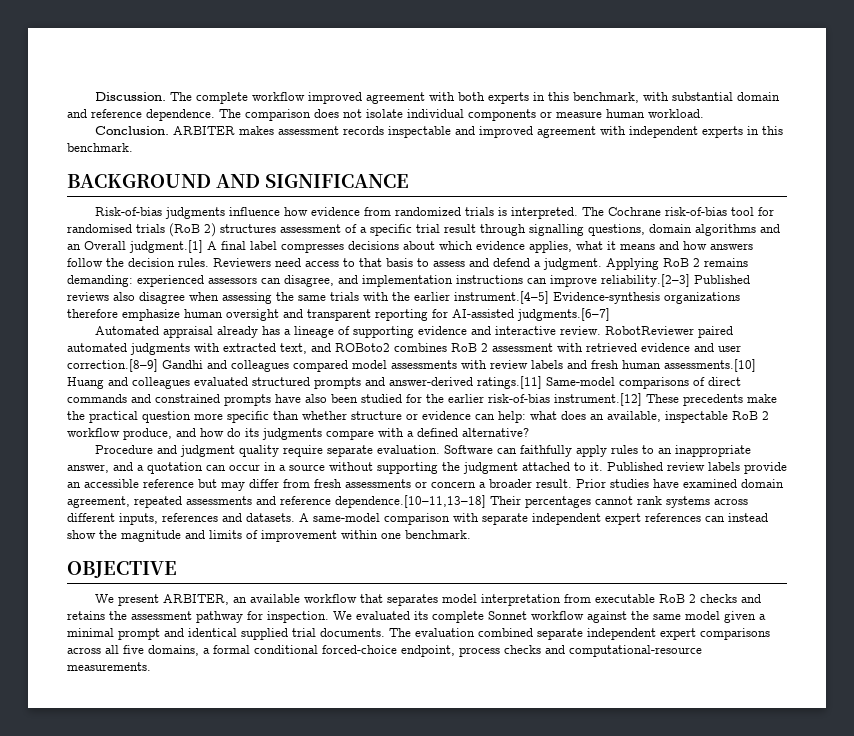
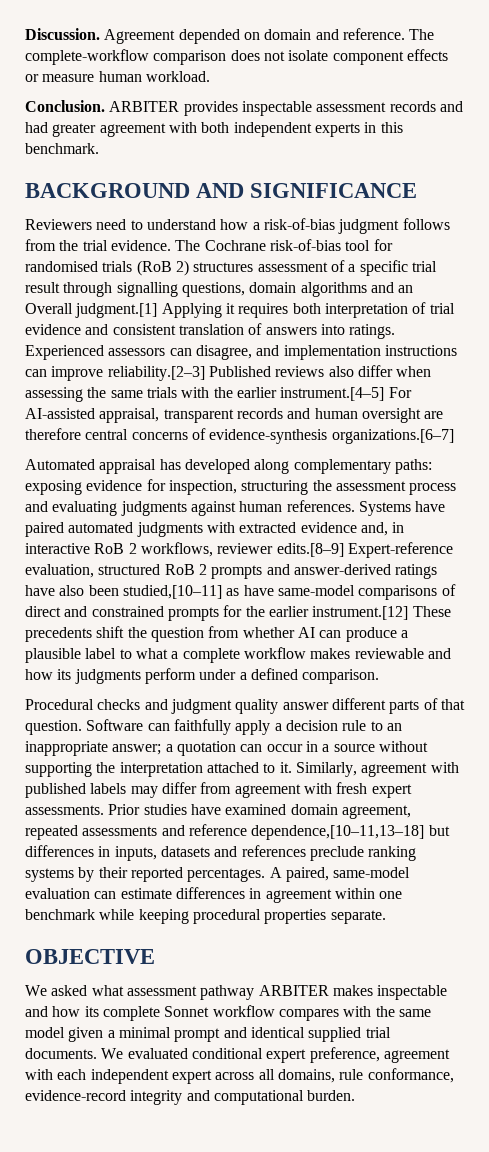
- The complete workflow improved agreement with both experts in this benchmark, with substantial domain and reference dependence. The comparison does not isolate individual components or measure human workload.
+ Agreement depended on domain and reference. The complete-workflow comparison does not isolate component effects or measure human workload.
- ARBITER makes assessment records inspectable and improved agreement with independent experts in this benchmark.
+ ARBITER provides inspectable assessment records and had greater agreement with both independent experts in this benchmark.
- Risk-of-bias judgments influence how evidence from randomized trials is interpreted.
+ Reviewers need to understand how a risk-of-bias judgment follows from the trial evidence.
- The Cochrane risk-of-bias tool for randomised trials (RoB 2) structures assessment of a specific trial result through signalling questions, domain algorithms and an Overall judgment.[1] A final label compresses decisions about which evidence applies, what it means and how answers follow the decision rules. Reviewers need access to that basis to assess and defend a judgment. Applying RoB 2 remains demanding: experienced assessors can disagree, and implementation instructions can improve reliability.[2–3] Published reviews also disagree when assessing the same trials with the earlier instrument.[4–5] Evidence-synthesis organizations therefore emphasize human oversight and transparent reporting for AI-assisted judgments.[6–7]
- Automated appraisal already has a lineage of supporting evidence and interactive review. RobotReviewer paired automated judgments with extracted text, and ROBoto2 combines RoB 2 assessment with retrieved evidence and user correction.[8–9] Gandhi and colleagues compared model assessments with review labels and fresh human assessments.[10] Huang and colleagues evaluated structured prompts and answer-derived ratings.[11] Same-model comparisons of direct commands and constrained prompts have also been studied for the earlier risk-of-bias instrument.[12] These precedents make the practical question more specific than whether structure or evidence can help: what does an available, inspectable RoB 2 workflow produce, and how do its judgments compare with a defined alternative?
- Procedure and judgment quality require separate evaluation.
+ The Cochrane risk-of-bias tool for randomised trials (RoB 2) structures assessment of a specific trial result through signalling questions, domain algorithms and an Overall judgment.[1] Applying it requires both interpretation of trial evidence and consistent translation of answers into ratings. Experienced assessors can disagree, and implementation instructions can improve reliability.[2–3] Published reviews also differ when assessing the same trials with the earlier instrument.[4–5] For AI-assisted appraisal, transparent records and human oversight are therefore central concerns of evidence-synthesis organizations.[6–7]
+ Automated appraisal has developed along complementary paths: exposing evidence for inspection, structuring the assessment process and evaluating judgments against human references. Systems have paired automated judgments with extracted evidence and, in interactive RoB 2 workflows, reviewer edits.[8–9] Expert-reference evaluation, structured RoB 2 prompts and answer-derived ratings have also been studied,[10–11] as have same-model comparisons of direct and constrained prompts for the earlier instrument.[12] These precedents shift the question from whether AI can produce a plausible label to what a complete workflow makes reviewable and how its judgments perform under a defined comparison.
+ Procedural checks and judgment quality answer different parts of that question.
- Software can faithfully apply rules to an inappropriate answer, and a quotation can occur in a source without supporting the judgment attached to it.
+ Software can faithfully apply a decision rule to an inappropriate answer; a quotation can occur in a source without supporting the interpretation attached to it.
- Published review labels provide an accessible reference but may differ from fresh assessments or concern a broader result.
+ Similarly, agreement with published labels may differ from agreement with fresh expert assessments.
- Prior studies have examined domain agreement, repeated assessments and reference dependence.[10–11,13–18] Their percentages cannot rank systems across different inputs, references and datasets. A same-model comparison with separate independent expert references can instead show the magnitude and limits of improvement within one benchmark.
+ Prior studies have examined domain agreement, repeated assessments and reference dependence,[10–11,13–18] but differences in inputs, datasets and references preclude ranking systems by their reported percentages. A paired, same-model evaluation can estimate differences in agreement within one benchmark while keeping procedural properties separate.
  OBJECTIVE
- We present ARBITER, an available workflow that separates model interpretation from executable RoB 2 checks and retains the assessment pathway for inspection. We evaluated its complete Sonnet workflow against the same model given a minimal prompt and identical supplied trial documents.
+ We asked what assessment pathway ARBITER makes inspectable and how its complete Sonnet workflow compares with the same model given a minimal prompt and identical supplied trial documents.
- The evaluation combined separate independent expert comparisons across all five domains, a formal conditional forced-choice endpoint, process checks and computational-resource measurements.
+ We evaluated conditional expert preference, agreement with each independent expert across all domains, rule conformance, evidence-record integrity and computational burden.

